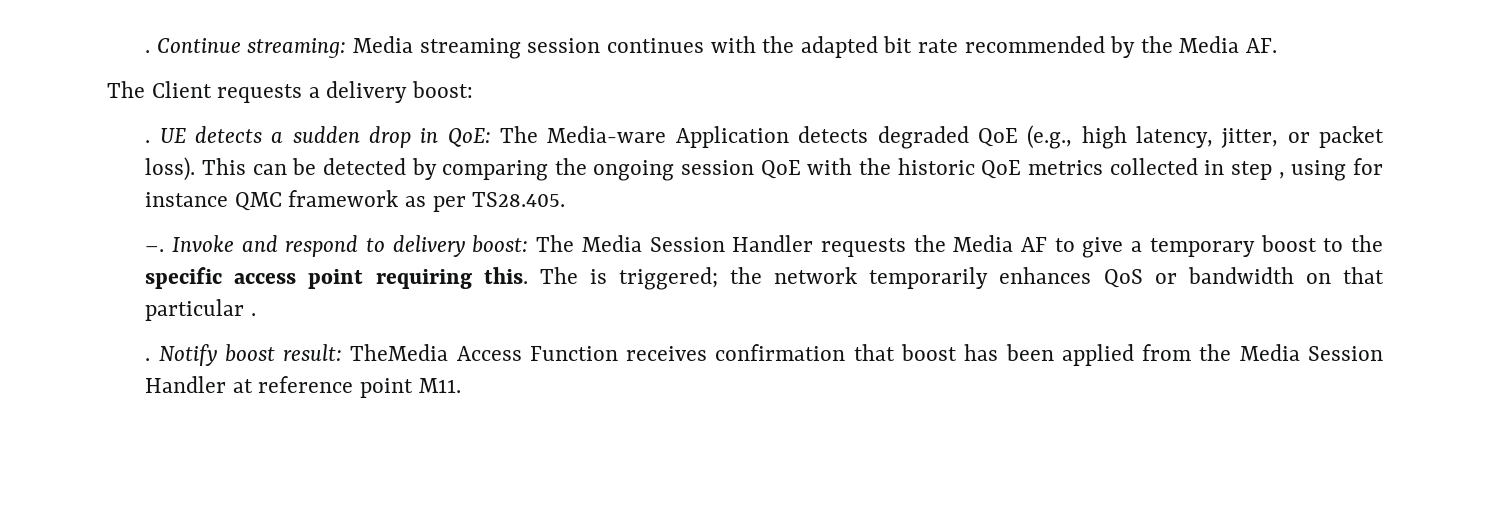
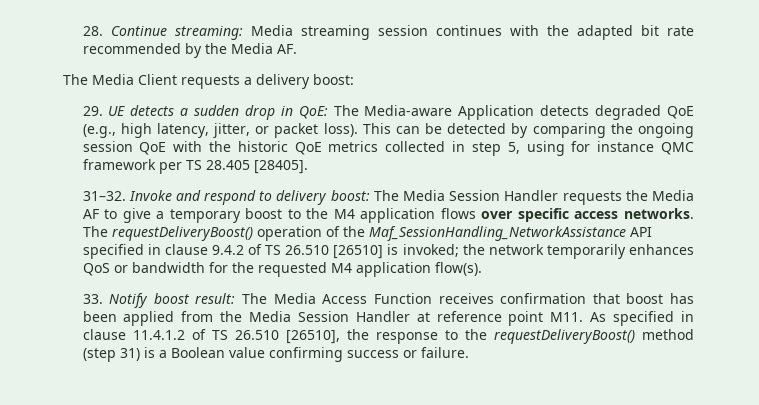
- . Continue streaming: Media streaming session continues with the adapted bit rate recommended by the Media AF.
+ 28. Continue streaming: Media streaming session continues with the adapted bit rate recommended by the Media AF.
- The Client requests a delivery boost:
+ The Media Client requests a delivery boost:
- . UE detects a sudden drop in QoE: The Media-ware Application detects degraded QoE (e.g., high latency, jitter, or packet loss).
+ 29. UE detects a sudden drop in QoE: The Media-aware Application detects degraded QoE (e.g., high latency, jitter, or packet loss).
- This can be detected by comparing the ongoing session QoE with the historic QoE metrics collected in step , using for instance QMC framework as per TS28.405.
- –.
+ This can be detected by comparing the ongoing session QoE with the historic QoE metrics collected in step 5, using for instance QMC framework per TS 28.405 [28405].
+ 31–32.
- Invoke and respond to delivery boost: The Media Session Handler requests the Media AF to give a temporary boost to the specific access point requiring this. The is triggered; the network temporarily enhances QoS or bandwidth on that particular .
- . Notify boost result: TheMedia Access Function receives confirmation that boost has been applied from the Media Session Handler at reference point M11.
+ Invoke and respond to delivery boost: The Media Session Handler requests the Media AF to give a temporary boost to the M4 application flows over specific access networks. The requestDeliveryBoost() operation of the Maf_SessionHandling_NetworkAssistance API specified in clause 9.4.2 of TS 26.510 [26510] is invoked; the network temporarily enhances QoS or bandwidth for the requested M4 application flow(s).
+ 33. Notify boost result: The Media Access Function receives confirmation that boost has been applied from the Media Session Handler at reference point M11. As specified in clause 11.4.1.2 of TS 26.510 [26510], the response to the requestDeliveryBoost() method (step 31) is a Boolean value confirming success or failure.

